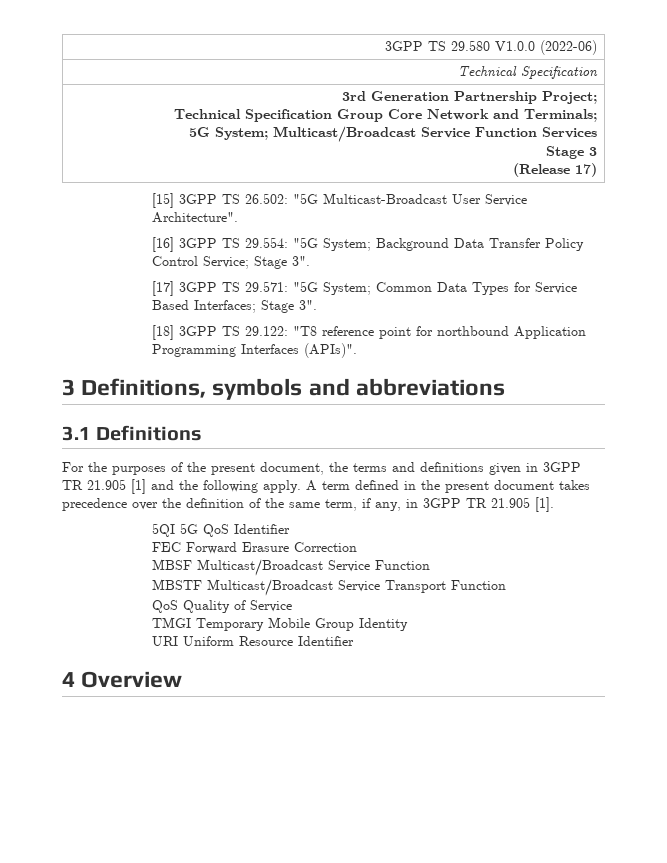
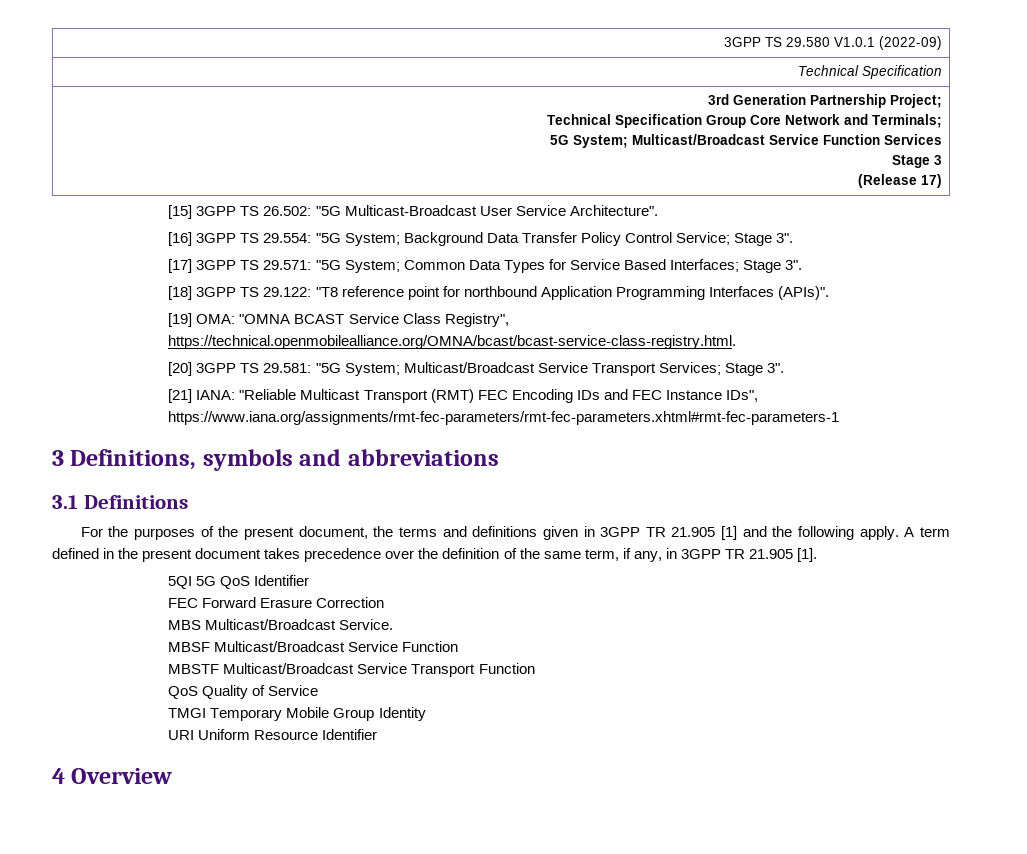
- 3GPP TS 29.580 V1.0.0 (2022-06)
+ 3GPP TS 29.580 V1.0.1 (2022-09)
+ [19] OMA: "OMNA BCAST Service Class Registry", https://technical.openmobilealliance.org/OMNA/bcast/bcast-service-class-registry.html.
+ [20] 3GPP TS 29.581: "5G System; Multicast/Broadcast Service Transport Services; Stage 3".
+ [21] IANA: "Reliable Multicast Transport (RMT) FEC Encoding IDs and FEC Instance IDs", https://www.iana.org/assignments/rmt-fec-parameters/rmt-fec-parameters.xhtml#rmt-fec-parameters-1
+ MBS Multicast/Broadcast Service.

